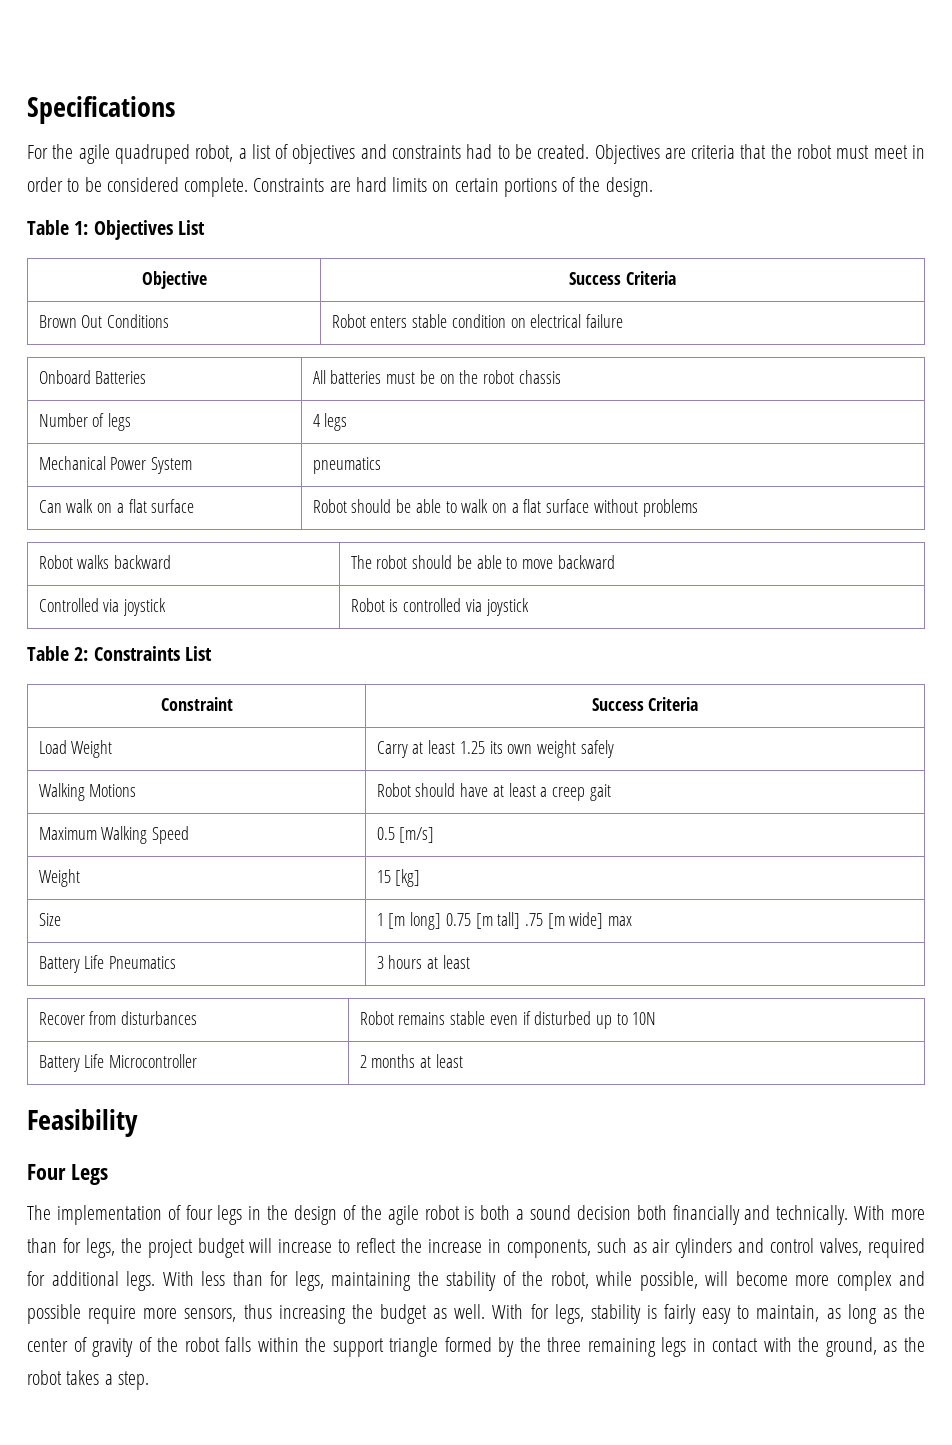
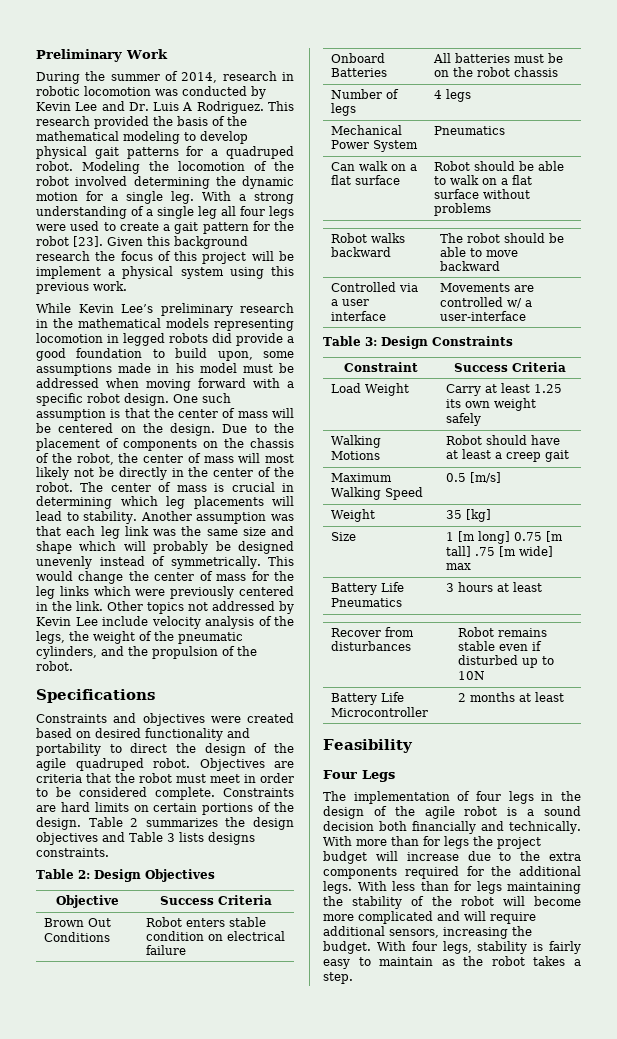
+ Preliminary Work
+ During the summer of 2014, research in robotic locomotion was conducted by Kevin Lee and Dr. Luis A Rodriguez. This research provided the basis of the mathematical modeling to develop physical gait patterns for a quadruped robot. Modeling the locomotion of the robot involved determining the dynamic motion for a single leg. With a strong understanding of a single leg all four legs were used to create a gait pattern for the robot [23]. Given this background research the focus of this project will be implement a physical system using this previous work.
+ While Kevin Lee’s preliminary research in the mathematical models representing locomotion in legged robots did provide a good foundation to build upon, some assumptions made in his model must be addressed when moving forward with a specific robot design. One such assumption is that the center of mass will be centered on the design. Due to the placement of components on the chassis of the robot, the center of mass will most likely not be directly in the center of the robot. The center of mass is crucial in determining which leg placements will lead to stability. Another assumption was that each leg link was the same size and shape which will probably be designed unevenly instead of symmetrically. This would change the center of mass for the leg links which were previously centered in the link. Other topics not addressed by Kevin Lee include velocity analysis of the legs, the weight of the pneumatic cylinders, and the propulsion of the robot.
  Specifications
- For the agile quadruped robot, a list of objectives and constraints had to be created.
+ Constraints and objectives were created based on desired functionality and portability to direct the design of the agile quadruped robot.
- Constraints are hard limits on certain portions of the design.
- Table 1: Objectives List
+ Constraints are hard limits on certain portions of the design. Table 2 summarizes the design objectives and Table 3 lists designs constraints.
+ Table 2: Design Objectives
- Mechanical Power System | pneumatics
+ Mechanical Power System | Pneumatics
- Controlled via joystick | Robot is controlled via joystick
- Table 2: Constraints List
+ Controlled via a user interface | Movements are controlled w/ a user-interface
+ Table 3: Design Constraints
- Weight | 15 [kg]
+ Weight | 35 [kg]
- The implementation of four legs in the design of the agile robot is both a sound decision both financially and technically.
+ The implementation of four legs in the design of the agile robot is a sound decision both financially and technically.
- With more than for legs, the project budget will increase to reflect the increase in components, such as air cylinders and control valves, required for additional legs.
+ With more than for legs the project budget will increase due to the extra components required for the additional legs.
- With less than for legs, maintaining the stability of the robot, while possible, will become more complex and possible require more sensors, thus increasing the budget as well. With for legs, stability is fairly easy to maintain, as long as the center of gravity of the robot falls within the support triangle formed by the three remaining legs in contact with the ground, as the robot takes a step.
+ With less than for legs maintaining the stability of the robot will become more complicated and will require additional sensors, increasing the budget. With four legs, stability is fairly easy to maintain as the robot takes a step.

